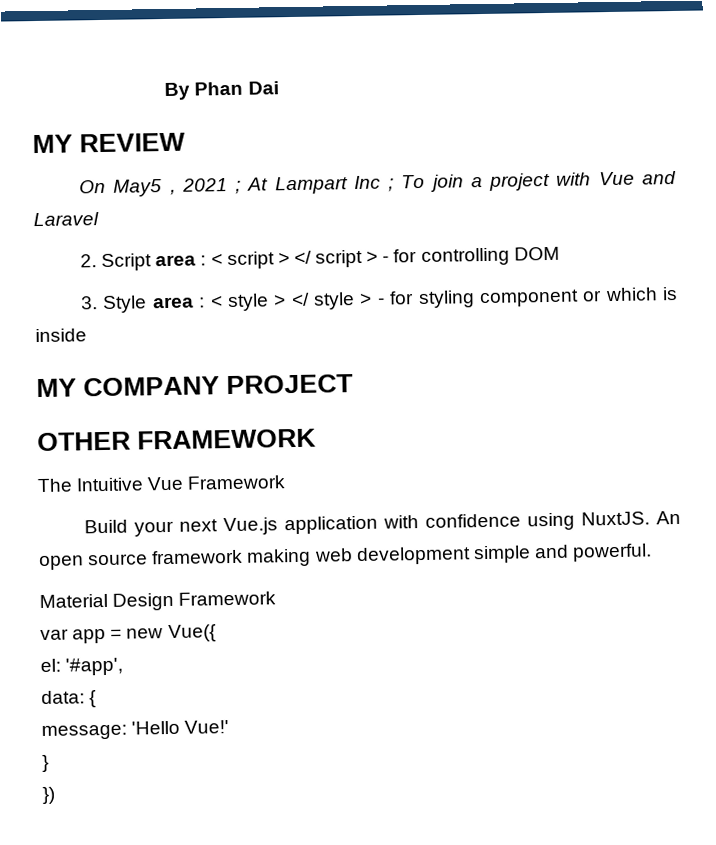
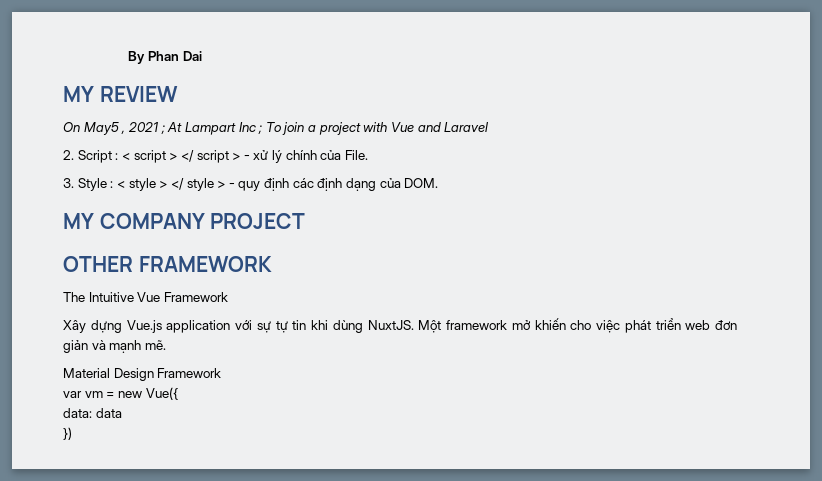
- 2. Script area : < script > </ script > - for controlling DOM
+ 2. Script : < script > </ script > - xử lý chính của File.
- 3. Style area : < style > </ style > - for styling component or which is inside
+ 3. Style : < style > </ style > - quy định các định dạng của DOM.
- Build your next Vue.js application with confidence using NuxtJS. An open source framework making web development simple and powerful.
+ Xây dựng Vue.js application với sự tự tin khi dùng NuxtJS. Một framework mở khiến cho việc phát triển web đơn giản và mạnh mẽ.
- var app = new Vue({
+ var vm = new Vue({
- el: '#app',
- data: {
- message: 'Hello Vue!'
- }
+ data: data

